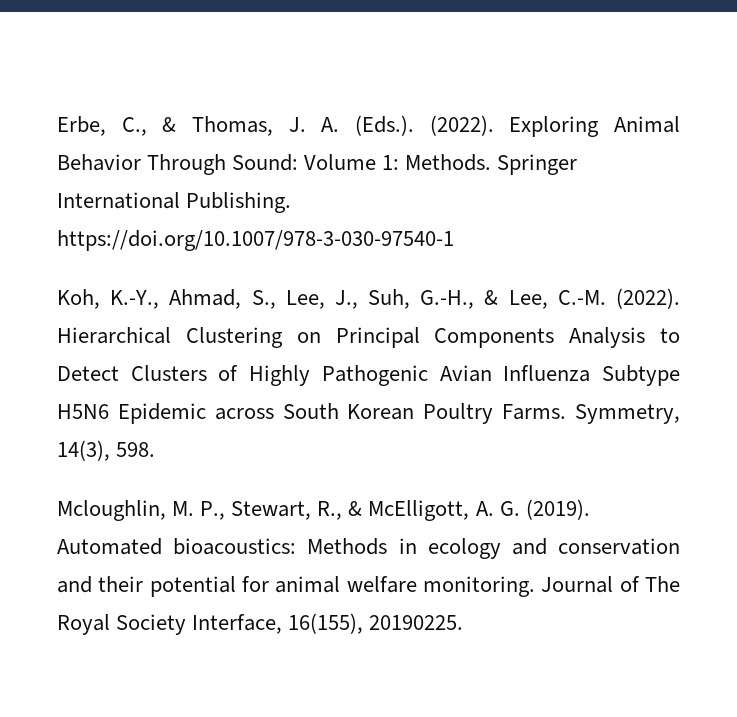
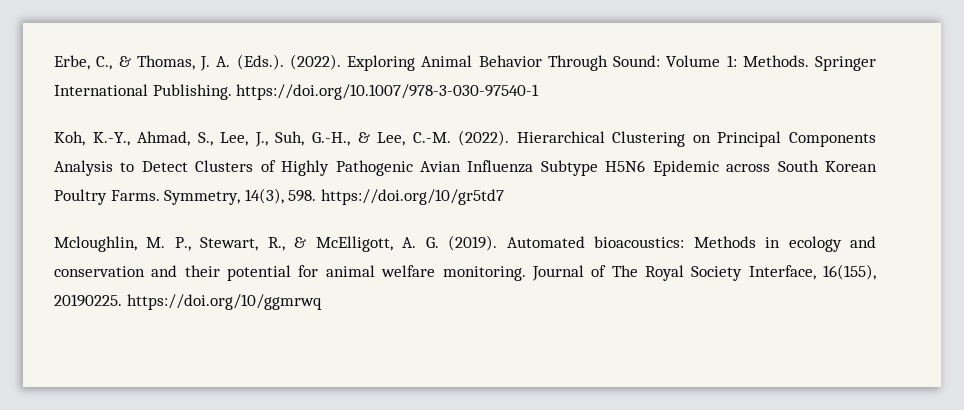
- Symmetry, 14(3), 598.
+ Symmetry, 14(3), 598. https://doi.org/10/gr5td7
- Journal of The Royal Society Interface, 16(155), 20190225.
+ Journal of The Royal Society Interface, 16(155), 20190225. https://doi.org/10/ggmrwq

